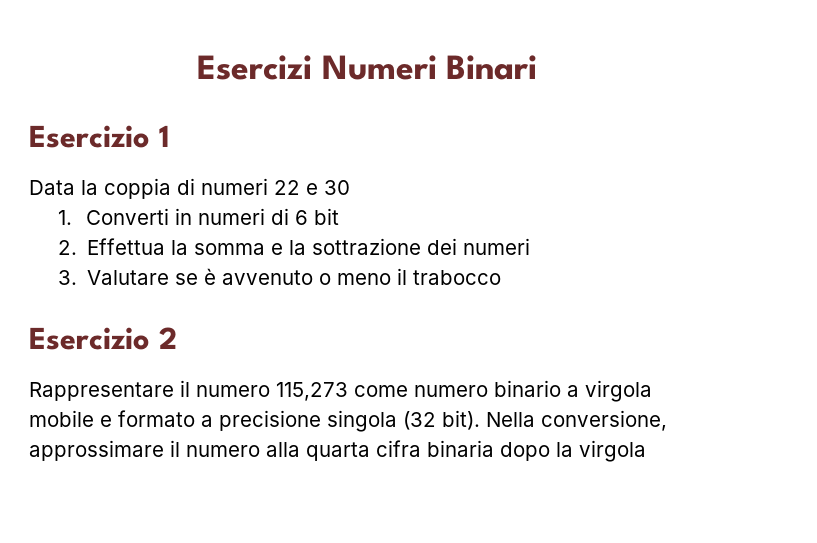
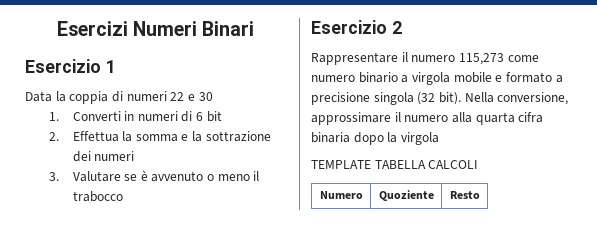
+ TEMPLATE TABELLA CALCOLI
+ Numero | Quoziente | Resto

